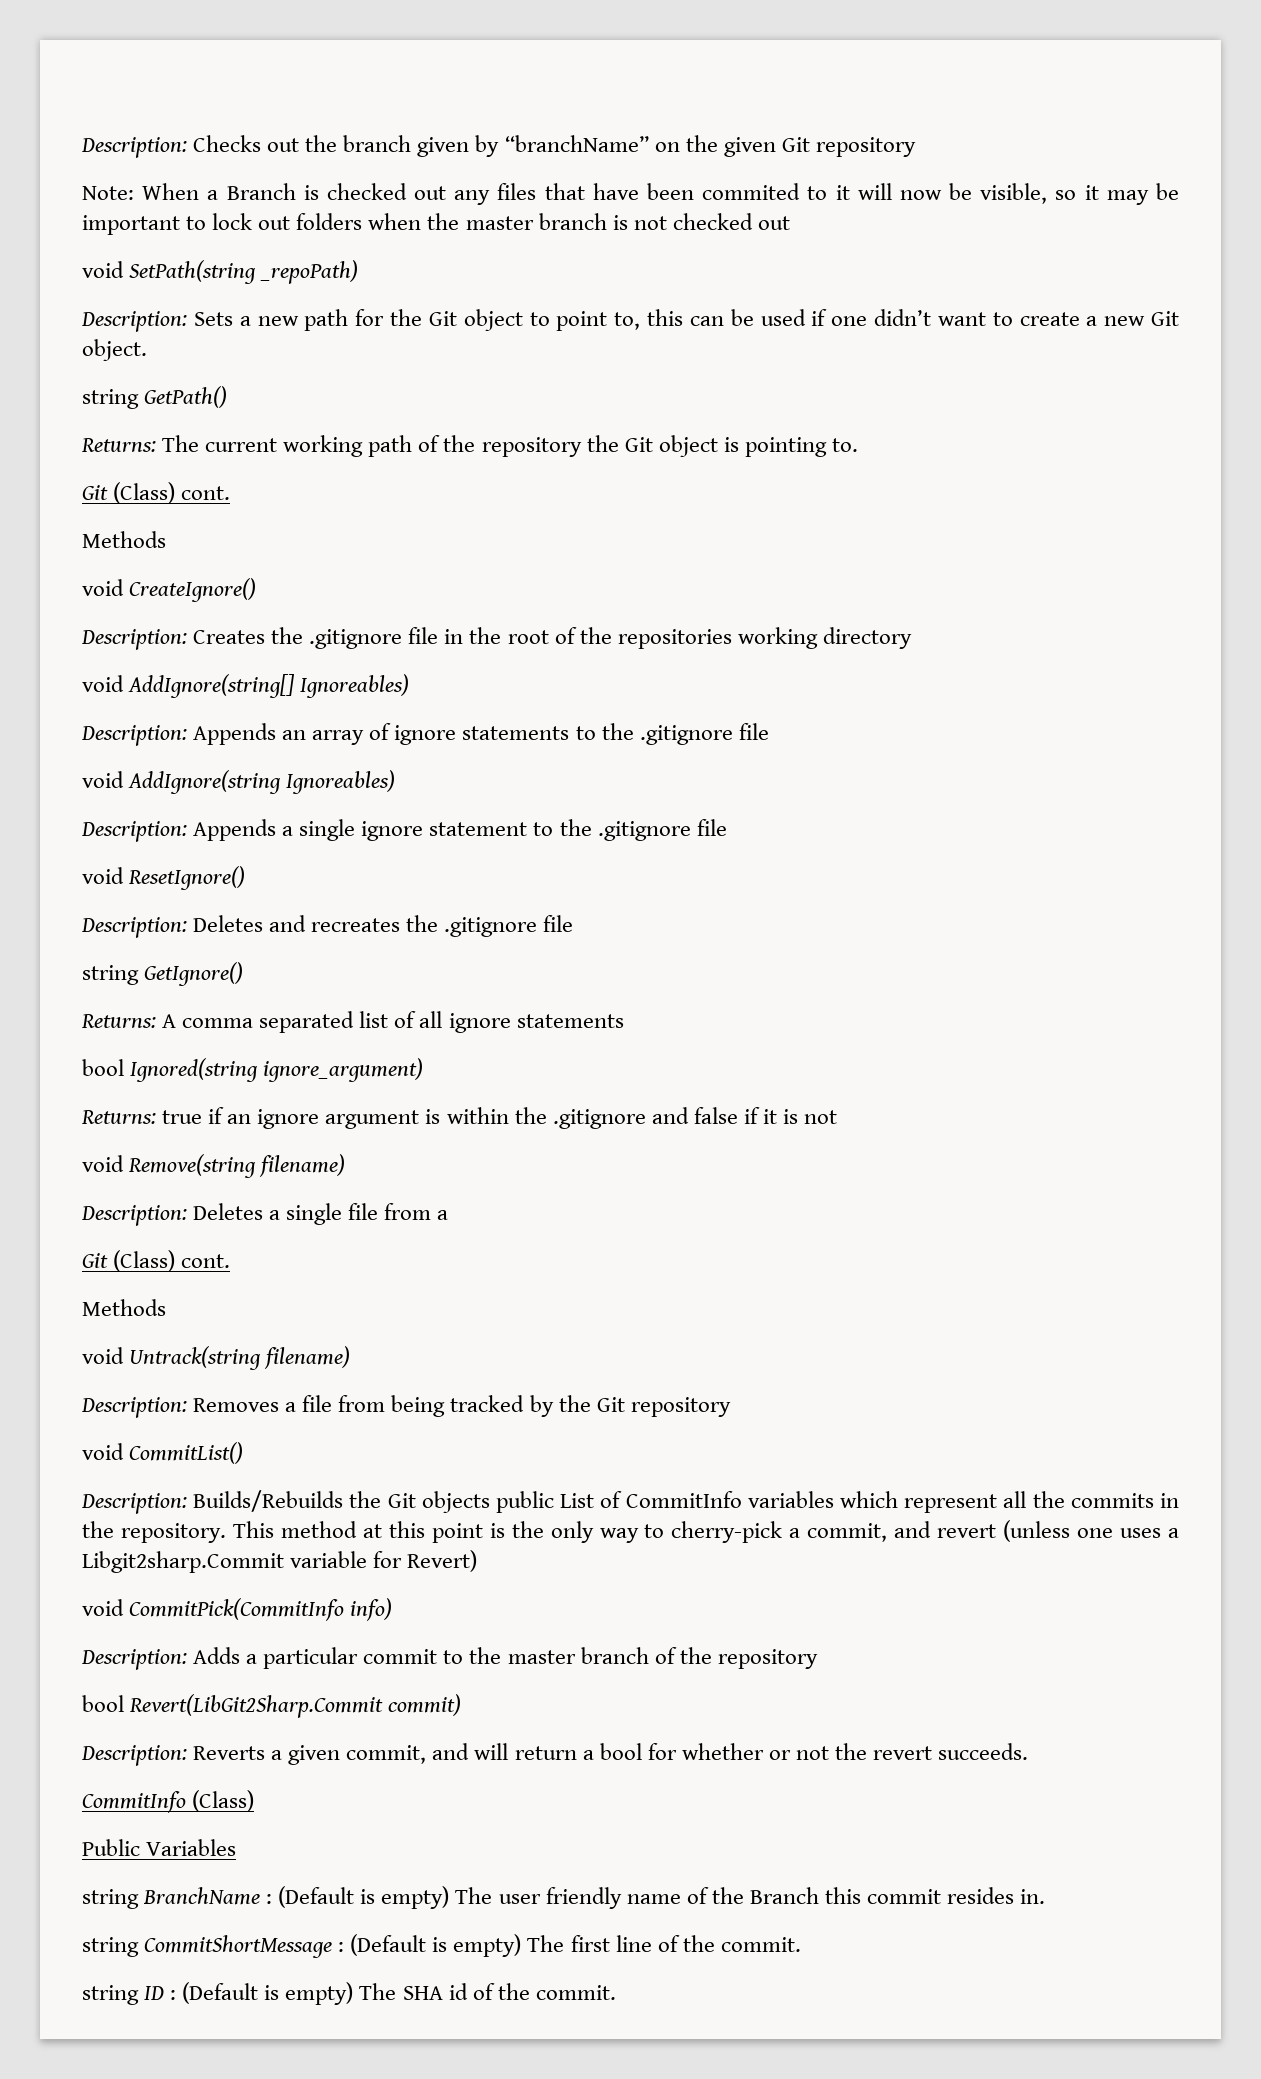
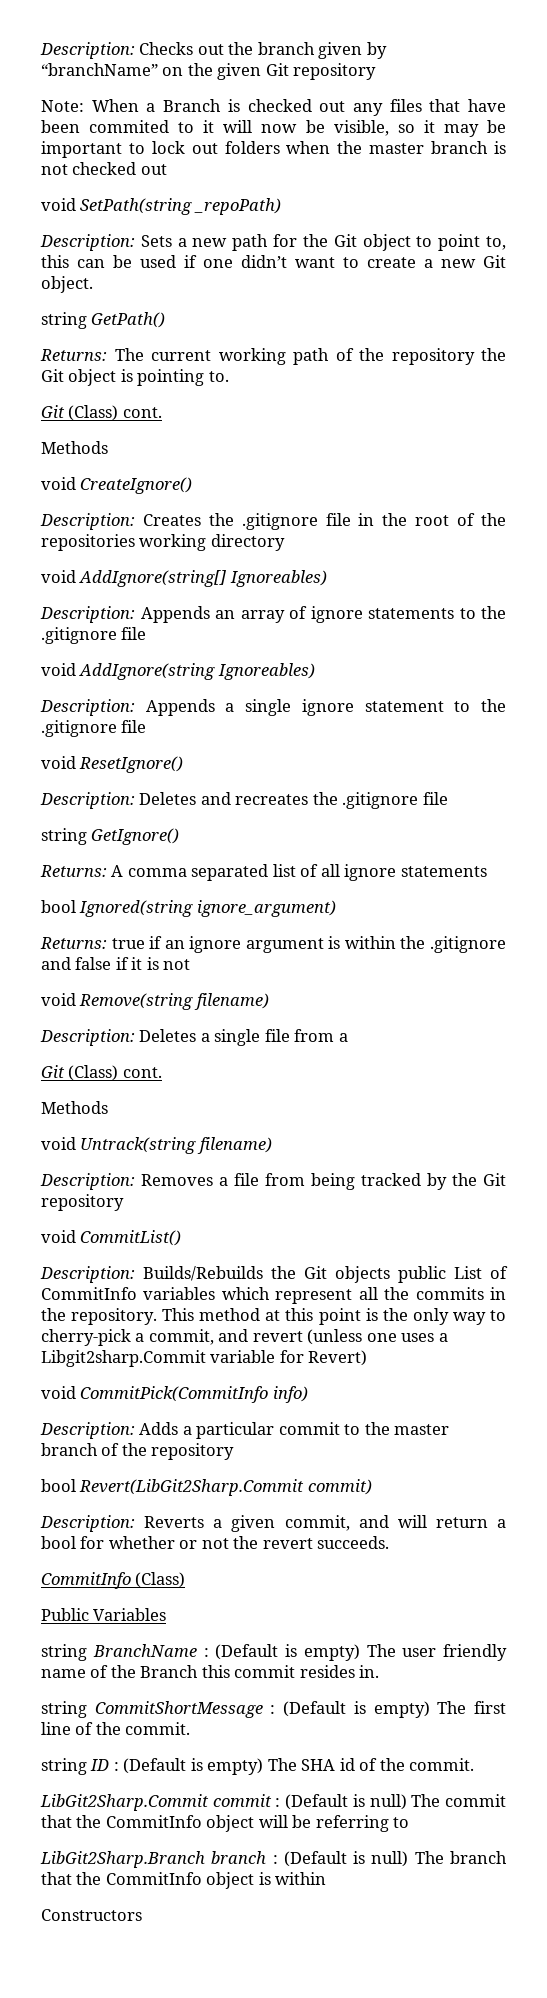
+ LibGit2Sharp.Commit commit : (Default is null) The commit that the CommitInfo object will be referring to
+ LibGit2Sharp.Branch branch : (Default is null) The branch that the CommitInfo object is within
+ Constructors

